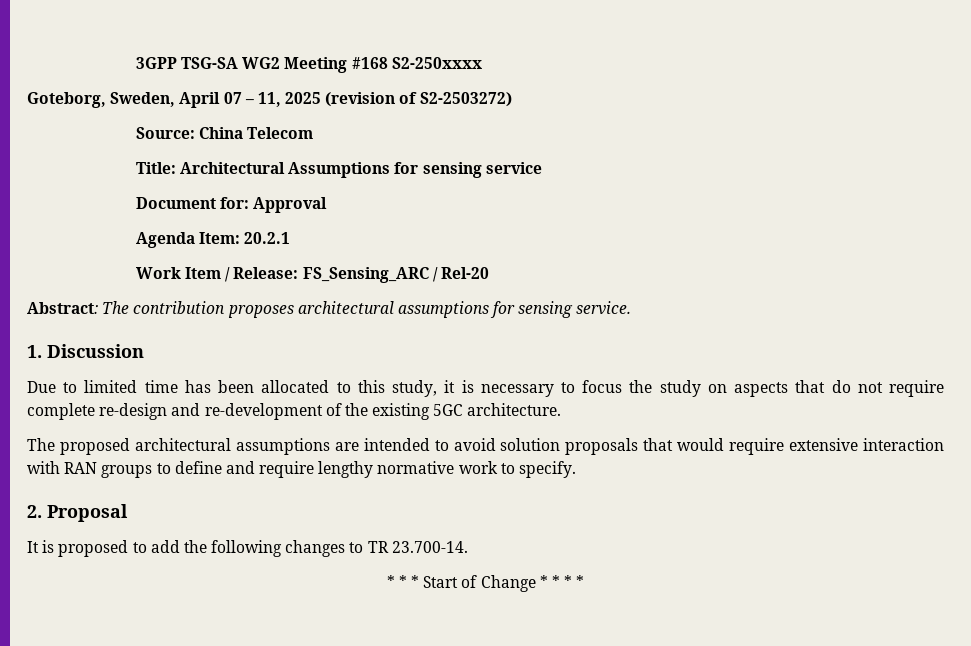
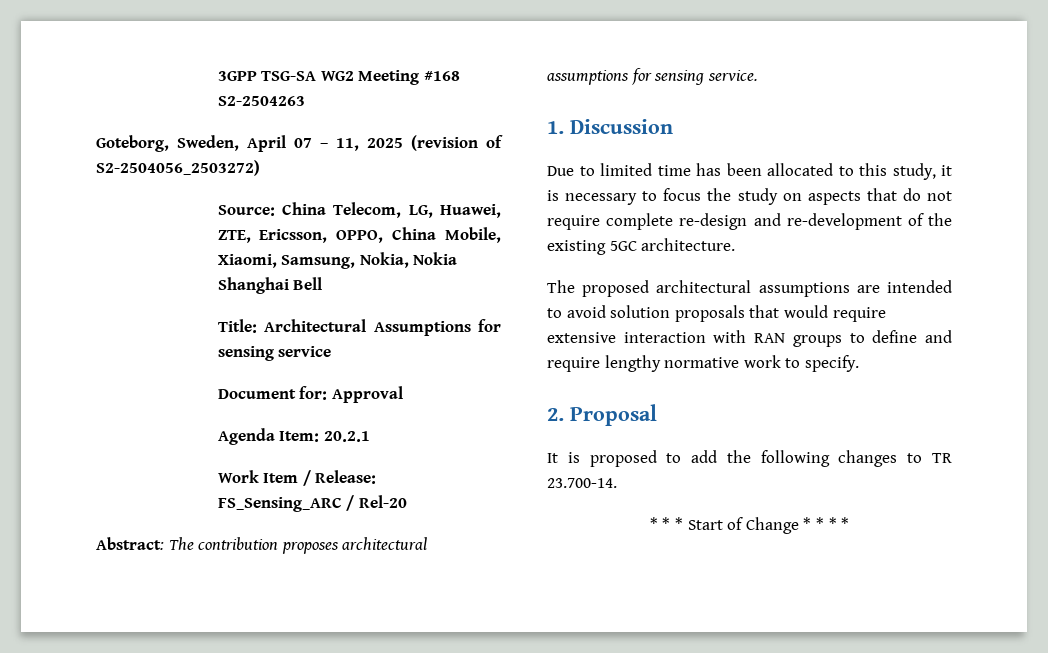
- 3GPP TSG-SA WG2 Meeting #168 S2-250xxxx
+ 3GPP TSG-SA WG2 Meeting #168 S2-2504263
- Goteborg, Sweden, April 07 – 11, 2025 (revision of S2-2503272)
+ Goteborg, Sweden, April 07 – 11, 2025 (revision of S2-2504056_2503272)
- Source: China Telecom
+ Source: China Telecom, LG, Huawei, ZTE, Ericsson, OPPO, China Mobile, Xiaomi, Samsung, Nokia, Nokia Shanghai Bell

